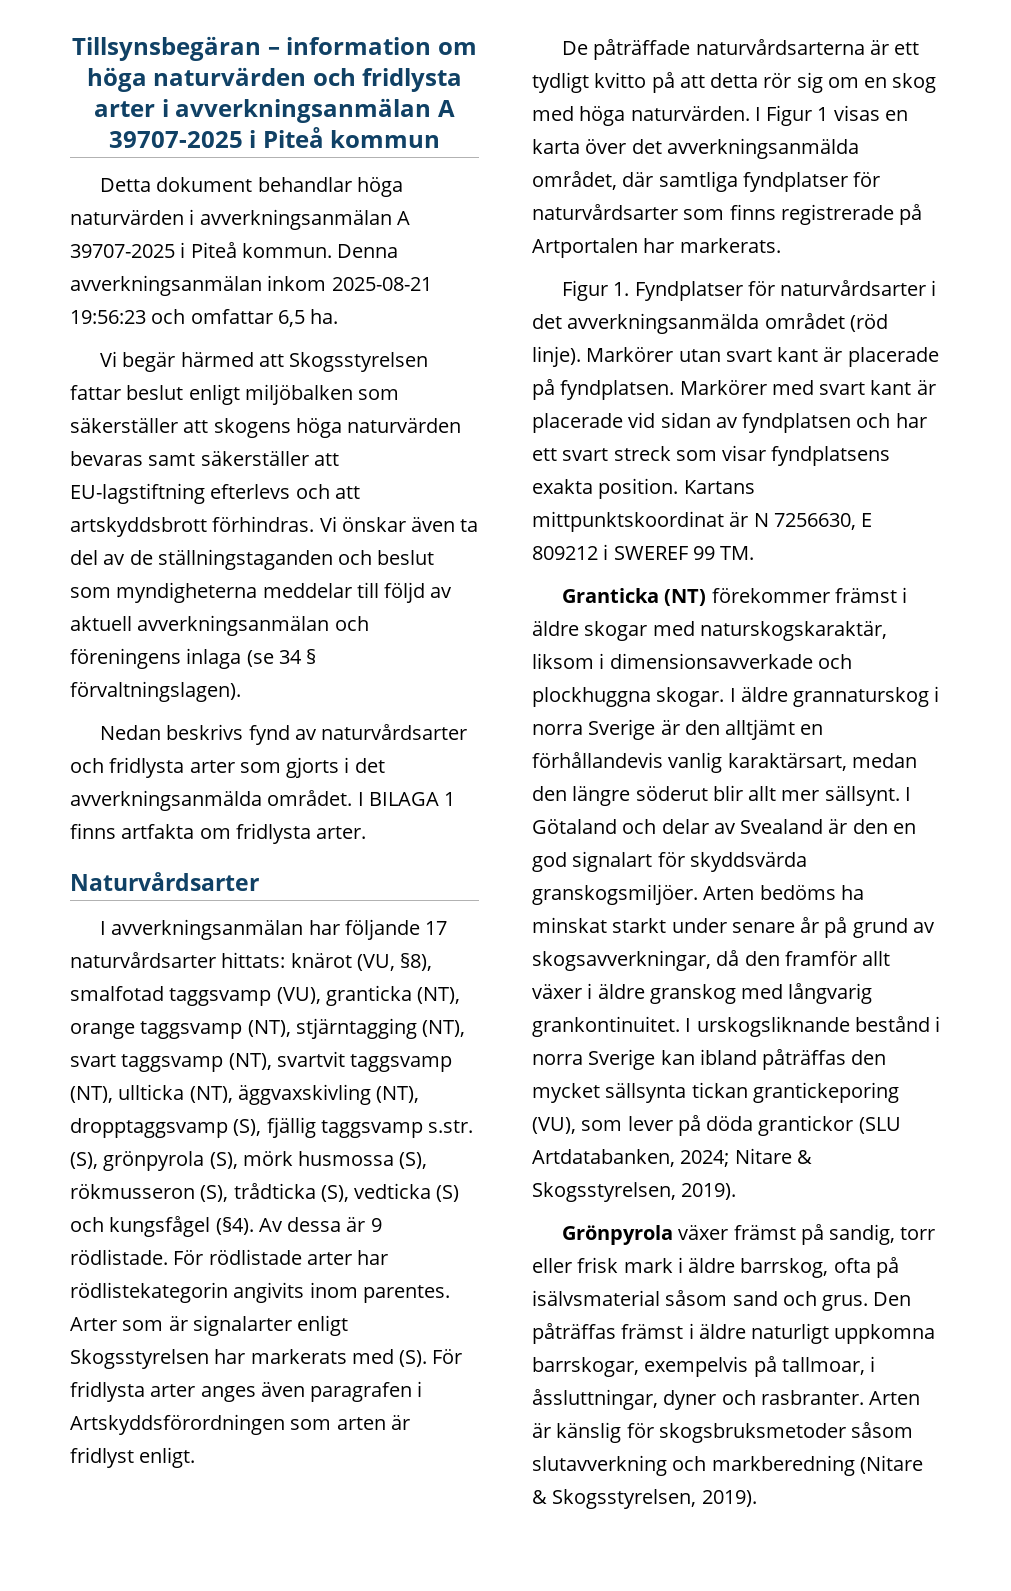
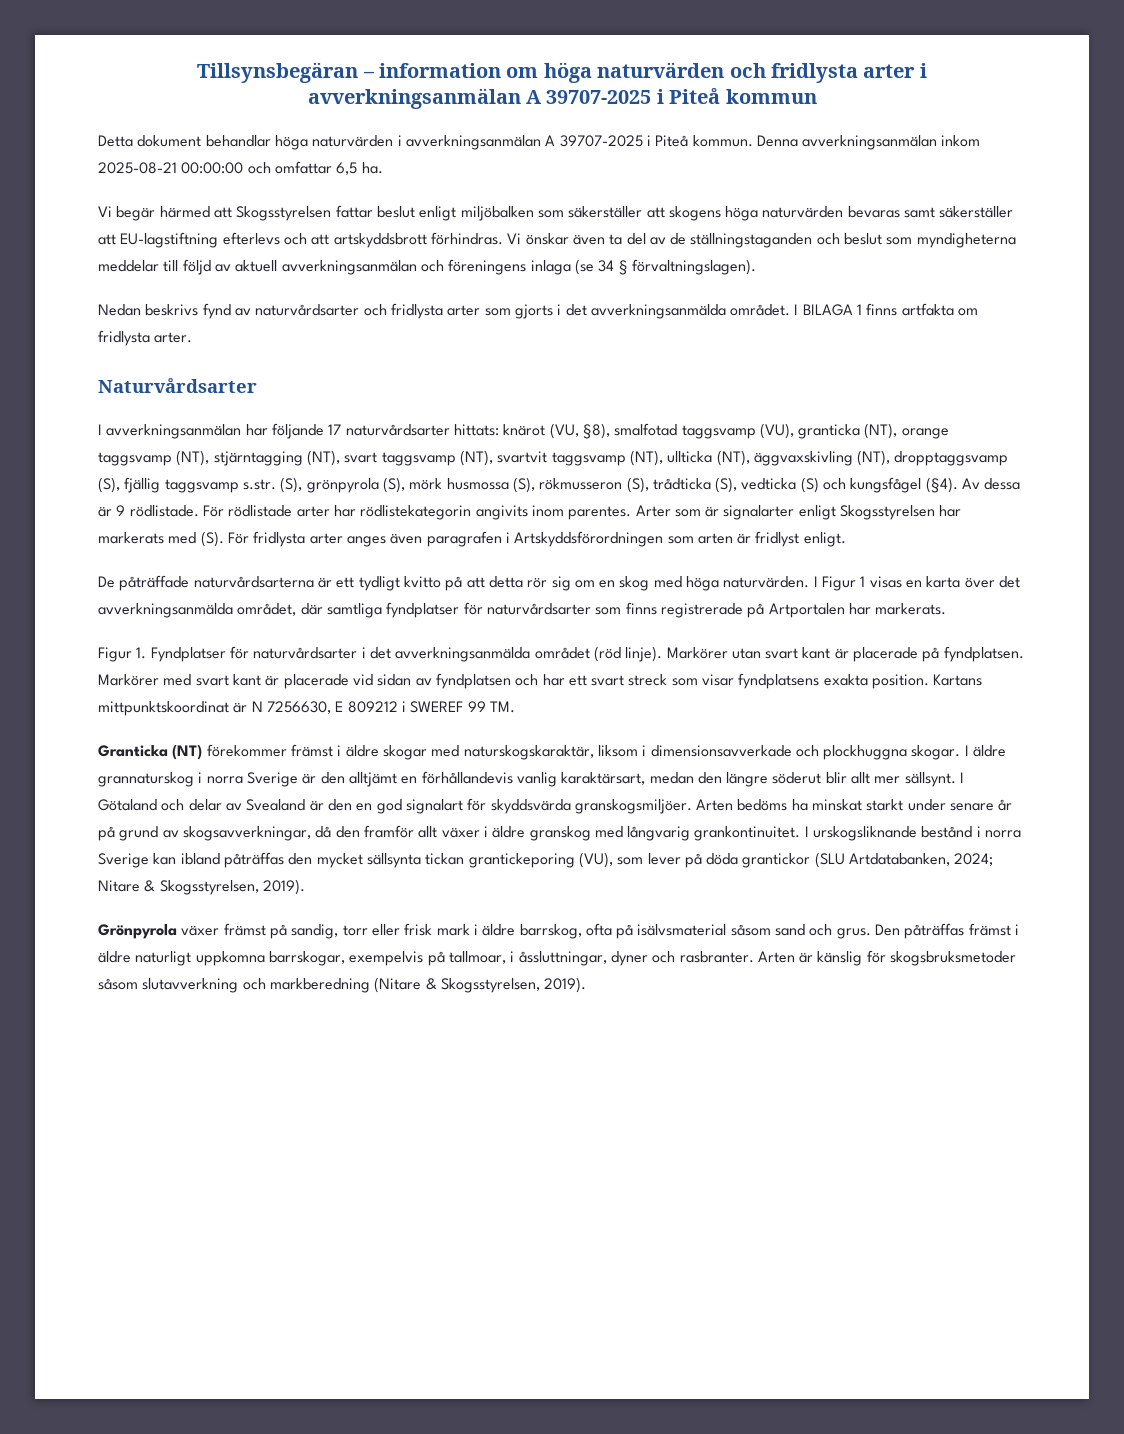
- Denna avverkningsanmälan inkom 2025-08-21 19:56:23 och omfattar 6,5 ha.
+ Denna avverkningsanmälan inkom 2025-08-21 00:00:00 och omfattar 6,5 ha.

